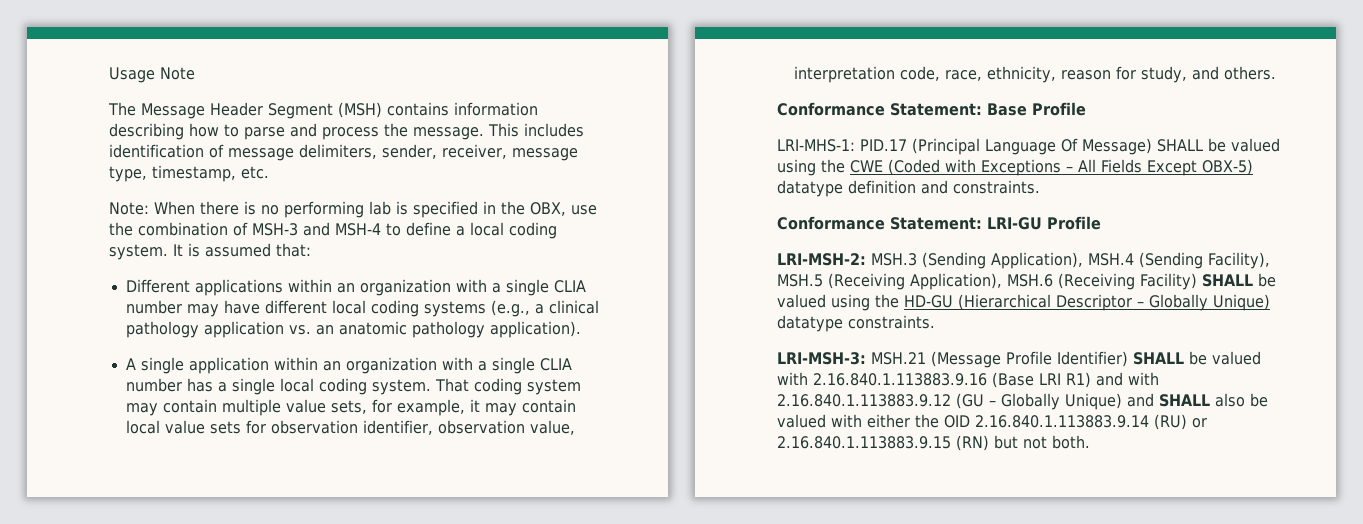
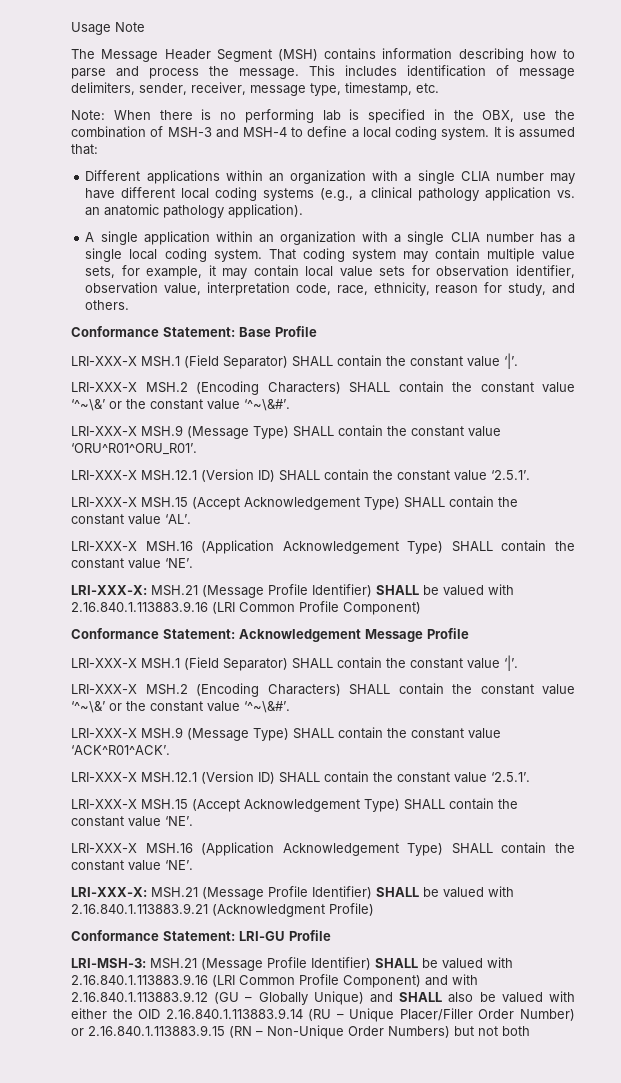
  Conformance Statement: Base Profile
- LRI-MHS-1: PID.17 (Principal Language Of Message) SHALL be valued using the CWE (Coded with Exceptions – All Fields Except OBX-5) datatype definition and constraints.
+ LRI-XXX-X MSH.1 (Field Separator) SHALL contain the constant value ‘|’.
+ LRI-XXX-X MSH.2 (Encoding Characters) SHALL contain the constant value ‘^~\&’ or the constant value ‘^~\&#’.
+ LRI-XXX-X MSH.9 (Message Type) SHALL contain the constant value ‘ORU^R01^ORU_R01’.
+ LRI-XXX-X MSH.12.1 (Version ID) SHALL contain the constant value ‘2.5.1’.
+ LRI-XXX-X MSH.15 (Accept Acknowledgement Type) SHALL contain the constant value ‘AL’.
+ LRI-XXX-X MSH.16 (Application Acknowledgement Type) SHALL contain the constant value ‘NE’.
+ LRI-XXX-X: MSH.21 (Message Profile Identifier) SHALL be valued with 2.16.840.1.113883.9.16 (LRI Common Profile Component)
+ Conformance Statement: Acknowledgement Message Profile
+ LRI-XXX-X MSH.1 (Field Separator) SHALL contain the constant value ‘|’.
+ LRI-XXX-X MSH.2 (Encoding Characters) SHALL contain the constant value ‘^~\&’ or the constant value ‘^~\&#’.
+ LRI-XXX-X MSH.9 (Message Type) SHALL contain the constant value ‘ACK^R01^ACK’.
+ LRI-XXX-X MSH.12.1 (Version ID) SHALL contain the constant value ‘2.5.1’.
+ LRI-XXX-X MSH.15 (Accept Acknowledgement Type) SHALL contain the constant value ‘NE’.
+ LRI-XXX-X MSH.16 (Application Acknowledgement Type) SHALL contain the constant value ‘NE’.
+ LRI-XXX-X: MSH.21 (Message Profile Identifier) SHALL be valued with 2.16.840.1.113883.9.21 (Acknowledgment Profile)
  Conformance Statement: LRI-GU Profile
- LRI-MSH-2: MSH.3 (Sending Application), MSH.4 (Sending Facility), MSH.5 (Receiving Application), MSH.6 (Receiving Facility) SHALL be valued using the HD-GU (Hierarchical Descriptor – Globally Unique) datatype constraints.
- LRI-MSH-3: MSH.21 (Message Profile Identifier) SHALL be valued with 2.16.840.1.113883.9.16 (Base LRI R1) and with 2.16.840.1.113883.9.12 (GU – Globally Unique) and SHALL also be valued with either the OID 2.16.840.1.113883.9.14 (RU) or 2.16.840.1.113883.9.15 (RN) but not both.
+ LRI-MSH-3: MSH.21 (Message Profile Identifier) SHALL be valued with 2.16.840.1.113883.9.16 (LRI Common Profile Component) and with 2.16.840.1.113883.9.12 (GU – Globally Unique) and SHALL also be valued with either the OID 2.16.840.1.113883.9.14 (RU – Unique Placer/Filler Order Number) or 2.16.840.1.113883.9.15 (RN – Non-Unique Order Numbers) but not both

